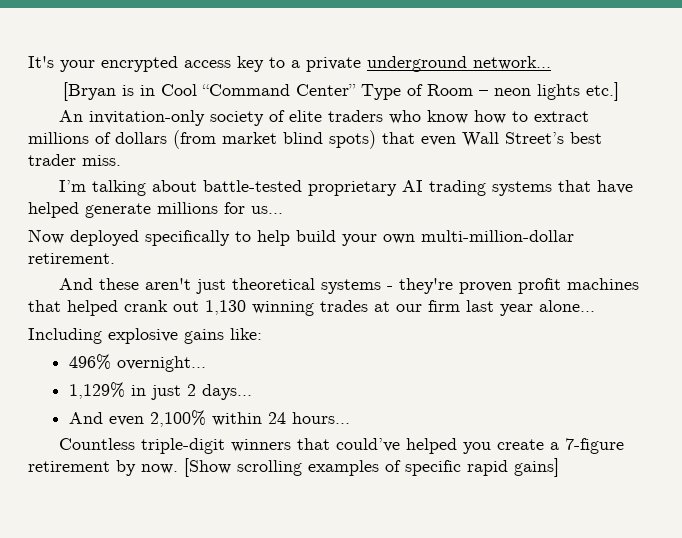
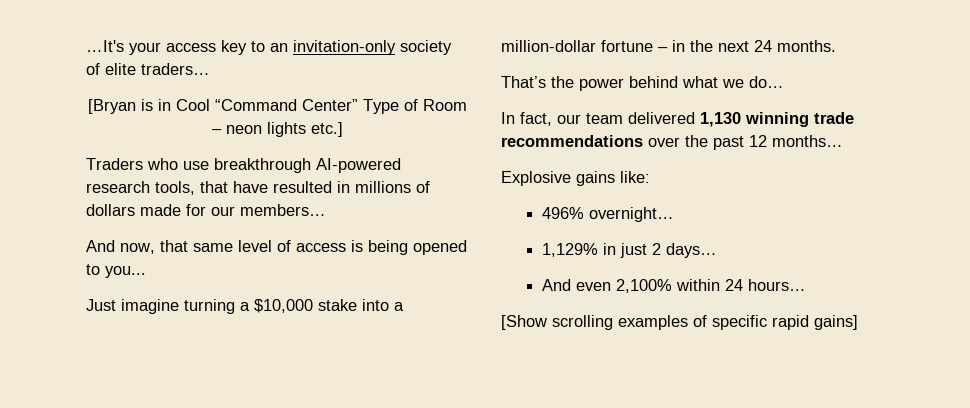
- It's your encrypted access key to a private underground network…
+ …It's your access key to an invitation-only society of elite traders…
- An invitation-only society of elite traders who know how to extract millions of dollars (from market blind spots) that even Wall Street’s best trader miss.
- I’m talking about battle-tested proprietary AI trading systems that have helped generate millions for us...
- Now deployed specifically to help build your own multi-million-dollar retirement.
- And these aren't just theoretical systems - they're proven profit machines that helped crank out 1,130 winning trades at our firm last year alone…
- Including explosive gains like:
+ Traders who use breakthrough AI-powered research tools, that have resulted in millions of dollars made for our members…
+ And now, that same level of access is being opened to you...
+ Just imagine turning a $10,000 stake into a million-dollar fortune – in the next 24 months.
+ That’s the power behind what we do…
+ In fact, our team delivered 1,130 winning trade recommendations over the past 12 months…
+ Explosive gains like:
- Countless triple-digit winners that could’ve helped you create a 7-figure retirement by now.

